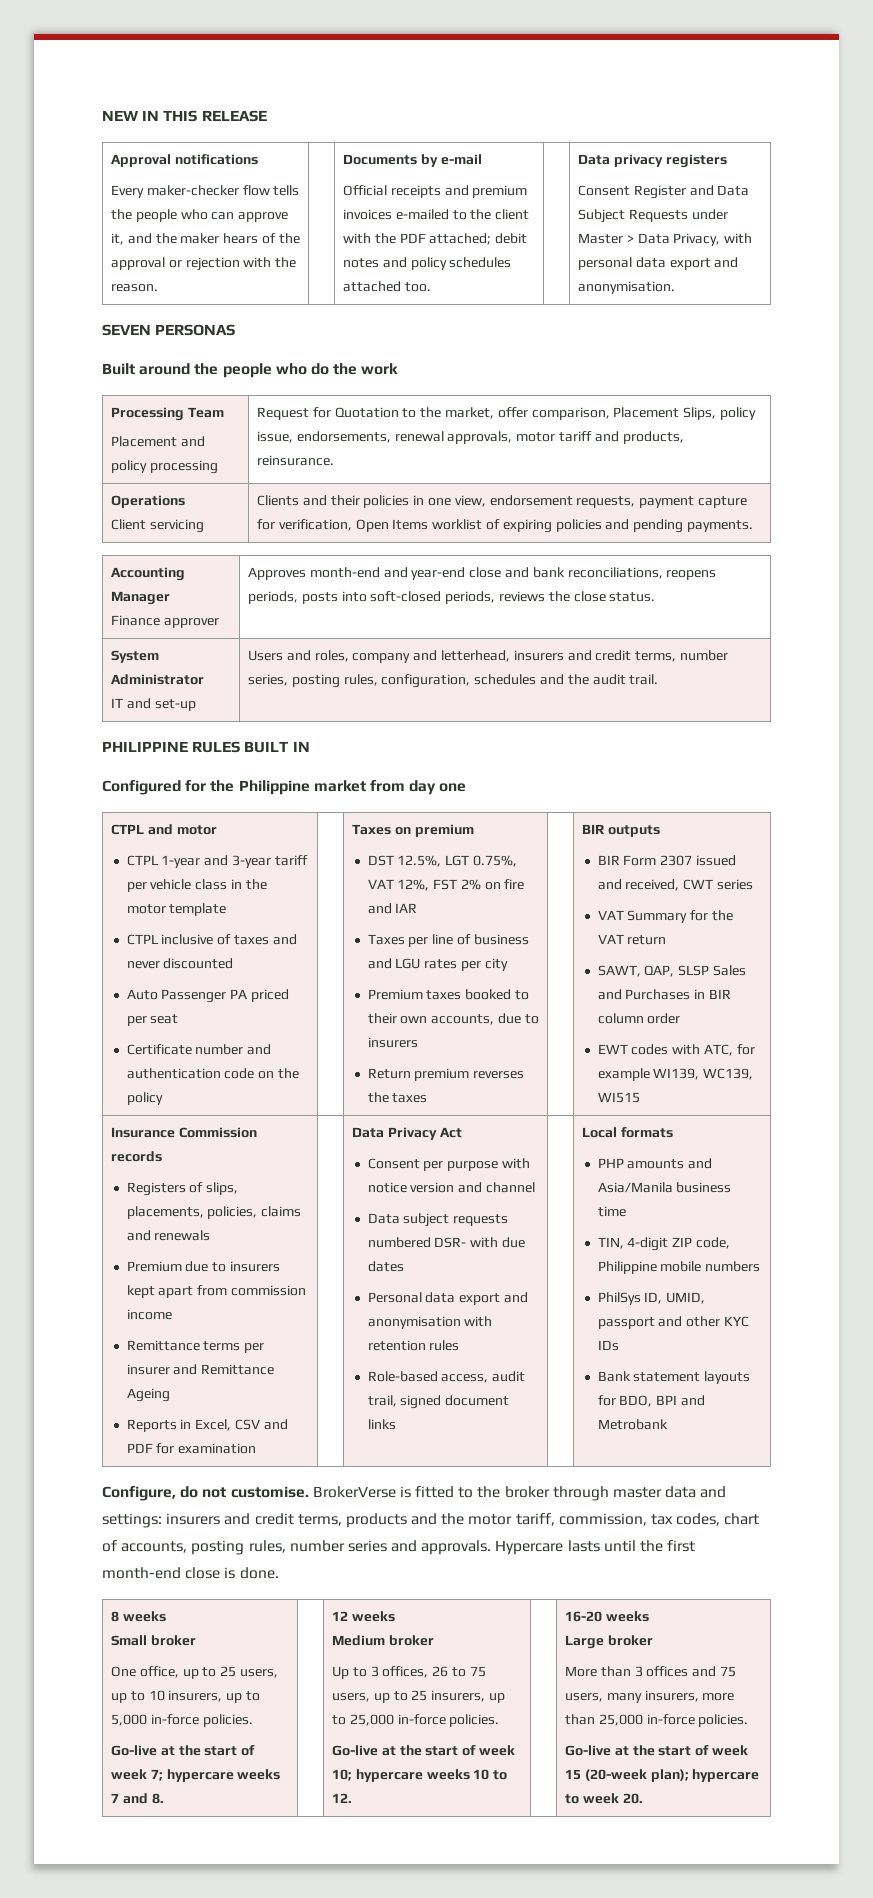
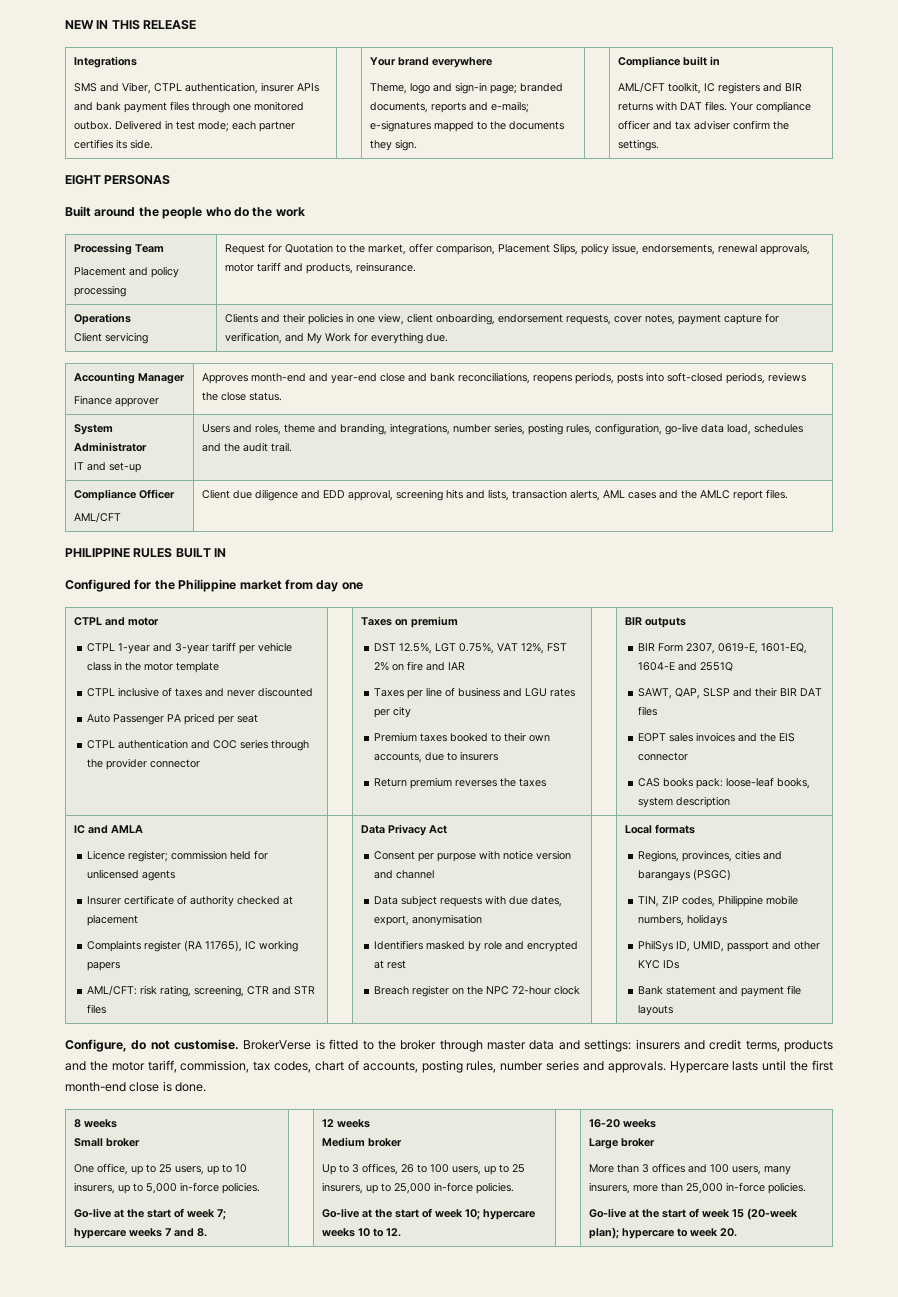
- Approval notifications
- Every maker-checker flow tells the people who can approve it, and the maker hears of the approval or rejection with the reason. | | Documents by e-mail
- Official receipts and premium invoices e-mailed to the client with the PDF attached; debit notes and policy schedules attached too. | | Data privacy registers
- Consent Register and Data Subject Requests under Master > Data Privacy, with personal data export and anonymisation.
- SEVEN PERSONAS
+ Integrations
+ SMS and Viber, CTPL authentication, insurer APIs and bank payment files through one monitored outbox. Delivered in test mode; each partner certifies its side. | | Your brand everywhere
+ Theme, logo and sign-in page; branded documents, reports and e-mails; e-signatures mapped to the documents they sign. | | Compliance built in
+ AML/CFT toolkit, IC registers and BIR returns with DAT files. Your compliance officer and tax adviser confirm the settings.
+ EIGHT PERSONAS
  Operations
- Client servicing | Clients and their policies in one view, endorsement requests, payment capture for verification, Open Items worklist of expiring policies and pending payments.
+ Client servicing | Clients and their policies in one view, client onboarding, endorsement requests, cover notes, payment capture for verification, and My Work for everything due.
  System Administrator
- IT and set-up | Users and roles, company and letterhead, insurers and credit terms, number series, posting rules, configuration, schedules and the audit trail.
+ IT and set-up | Users and roles, theme and branding, integrations, number series, posting rules, configuration, go-live data load, schedules and the audit trail.
+ Compliance Officer
+ AML/CFT | Client due diligence and EDD approval, screening hits and lists, transaction alerts, AML cases and the AMLC report files.
- Certificate number and authentication code on the policy
+ CTPL authentication and COC series through the provider connector
- BIR Form 2307 issued and received, CWT series
- VAT Summary for the VAT return
- SAWT, QAP, SLSP Sales and Purchases in BIR column order
- EWT codes with ATC, for example WI139, WC139, WI515
- Insurance Commission records
- Registers of slips, placements, policies, claims and renewals
- Premium due to insurers kept apart from commission income
- Remittance terms per insurer and Remittance Ageing
- Reports in Excel, CSV and PDF for examination
+ BIR Form 2307, 0619-E, 1601-EQ, 1604-E and 2551Q
+ SAWT, QAP, SLSP and their BIR DAT files
+ EOPT sales invoices and the EIS connector
+ CAS books pack: loose-leaf books, system description
+ IC and AMLA
+ Licence register; commission held for unlicensed agents
+ Insurer certificate of authority checked at placement
+ Complaints register (RA 11765), IC working papers
+ AML/CFT: risk rating, screening, CTR and STR files
- Data subject requests numbered DSR- with due dates
- Personal data export and anonymisation with retention rules
- Role-based access, audit trail, signed document links | | Local formats
- PHP amounts and Asia/Manila business time
- TIN, 4-digit ZIP code, Philippine mobile numbers
+ Data subject requests with due dates, export, anonymisation
+ Identifiers masked by role and encrypted at rest
+ Breach register on the NPC 72-hour clock | | Local formats
+ Regions, provinces, cities and barangays (PSGC)
+ TIN, ZIP codes, Philippine mobile numbers, holidays
- Bank statement layouts for BDO, BPI and Metrobank
+ Bank statement and payment file layouts
- Up to 3 offices, 26 to 75 users, up to 25 insurers, up to 25,000 in-force policies.
+ Up to 3 offices, 26 to 100 users, up to 25 insurers, up to 25,000 in-force policies.
- More than 3 offices and 75 users, many insurers, more than 25,000 in-force policies.
+ More than 3 offices and 100 users, many insurers, more than 25,000 in-force policies.

